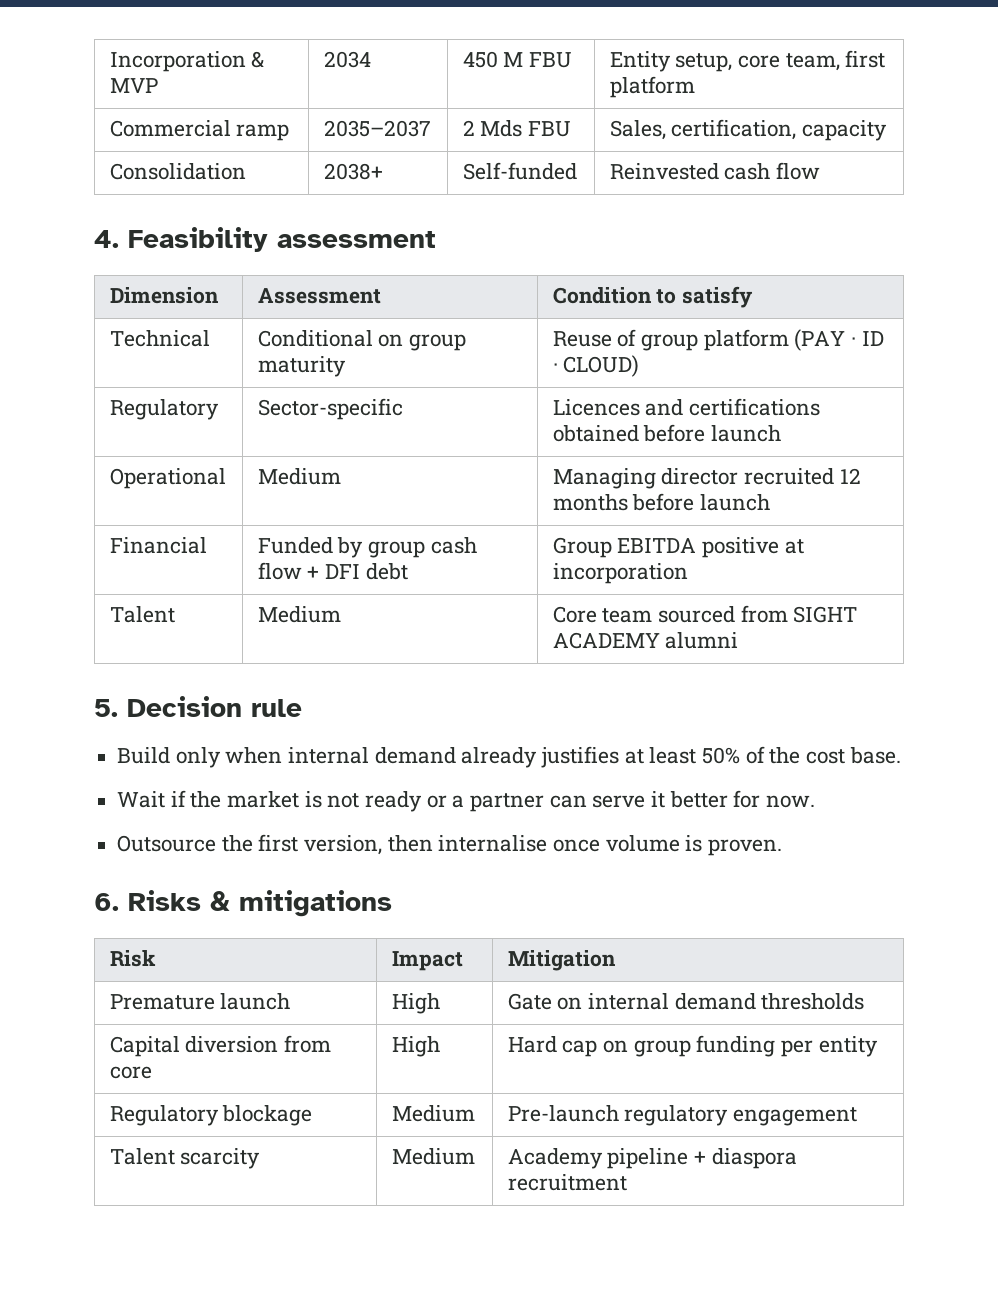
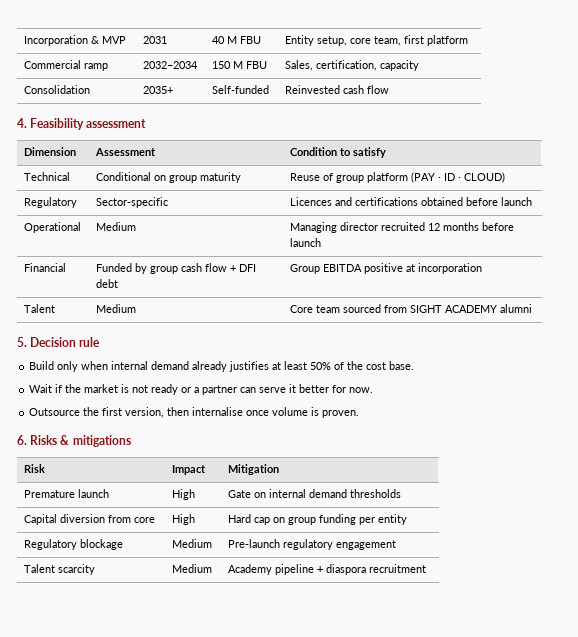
- Incorporation & MVP | 2034 | 450 M FBU | Entity setup, core team, first platform
+ Incorporation & MVP | 2031 | 40 M FBU | Entity setup, core team, first platform
- Commercial ramp | 2035–2037 | 2 Mds FBU | Sales, certification, capacity
+ Commercial ramp | 2032–2034 | 150 M FBU | Sales, certification, capacity
- Consolidation | 2038+ | Self-funded | Reinvested cash flow
+ Consolidation | 2035+ | Self-funded | Reinvested cash flow

